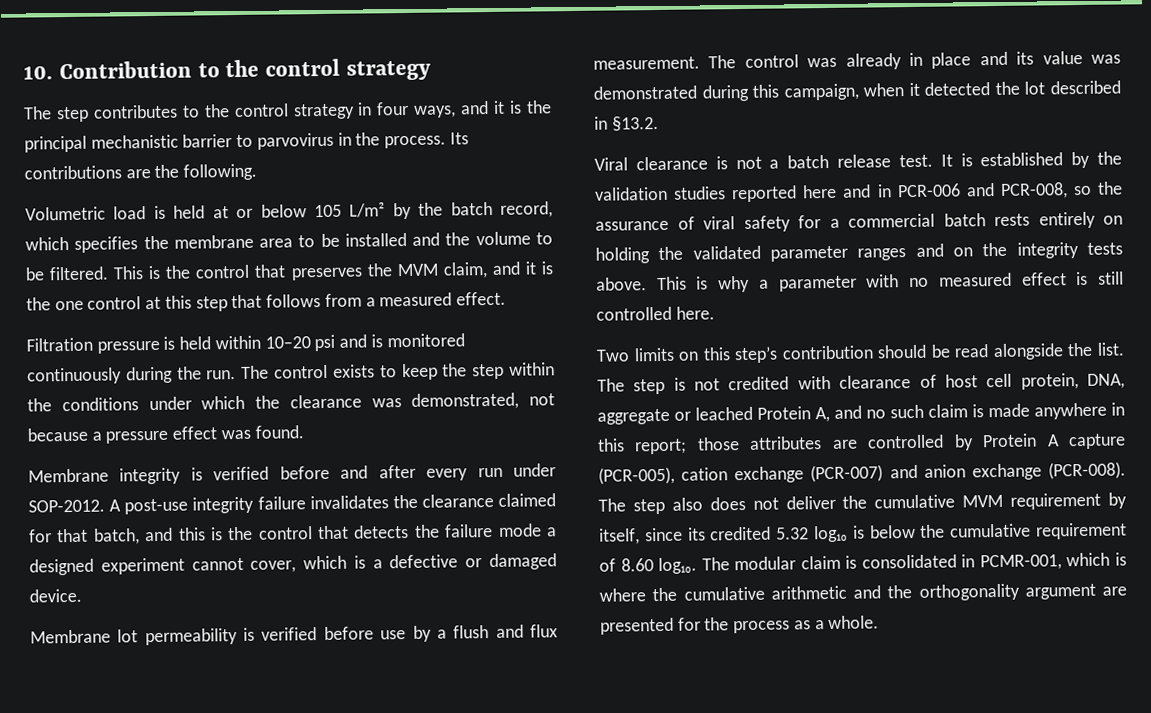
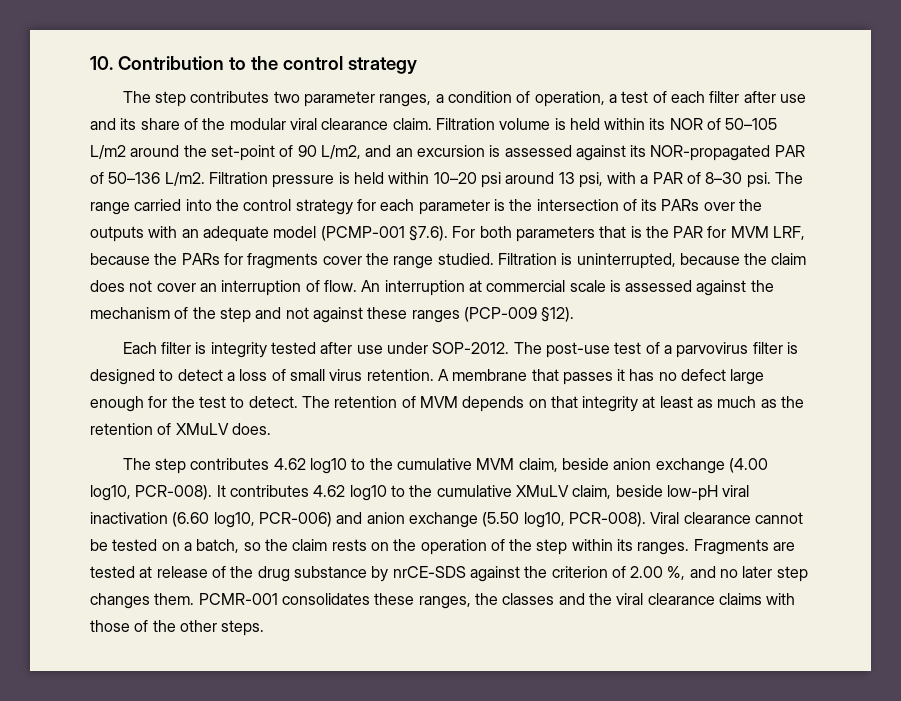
- The step contributes to the control strategy in four ways, and it is the principal mechanistic barrier to parvovirus in the process. Its contributions are the following.
- Volumetric load is held at or below 105 L/m² by the batch record, which specifies the membrane area to be installed and the volume to be filtered. This is the control that preserves the MVM claim, and it is the one control at this step that follows from a measured effect.
- Filtration pressure is held within 10–20 psi and is monitored continuously during the run. The control exists to keep the step within the conditions under which the clearance was demonstrated, not because a pressure effect was found.
- Membrane integrity is verified before and after every run under SOP-2012. A post-use integrity failure invalidates the clearance claimed for that batch, and this is the control that detects the failure mode a designed experiment cannot cover, which is a defective or damaged device.
- Membrane lot permeability is verified before use by a flush and flux measurement. The control was already in place and its value was demonstrated during this campaign, when it detected the lot described in §13.2.
- Viral clearance is not a batch release test. It is established by the validation studies reported here and in PCR-006 and PCR-008, so the assurance of viral safety for a commercial batch rests entirely on holding the validated parameter ranges and on the integrity tests above. This is why a parameter with no measured effect is still controlled here.
- Two limits on this step’s contribution should be read alongside the list. The step is not credited with clearance of host cell protein, DNA, aggregate or leached Protein A, and no such claim is made anywhere in this report; those attributes are controlled by Protein A capture (PCR-005), cation exchange (PCR-007) and anion exchange (PCR-008). The step also does not deliver the cumulative MVM requirement by itself, since its credited 5.32 log₁₀ is below the cumulative requirement of 8.60 log₁₀. The modular claim is consolidated in PCMR-001, which is where the cumulative arithmetic and the orthogonality argument are presented for the process as a whole.
+ The step contributes two parameter ranges, a condition of operation, a test of each filter after use and its share of the modular viral clearance claim. Filtration volume is held within its NOR of 50–105 L/m2 around the set-point of 90 L/m2, and an excursion is assessed against its NOR-propagated PAR of 50–136 L/m2. Filtration pressure is held within 10–20 psi around 13 psi, with a PAR of 8–30 psi. The range carried into the control strategy for each parameter is the intersection of its PARs over the outputs with an adequate model (PCMP-001 §7.6). For both parameters that is the PAR for MVM LRF, because the PARs for fragments cover the range studied. Filtration is uninterrupted, because the claim does not cover an interruption of flow. An interruption at commercial scale is assessed against the mechanism of the step and not against these ranges (PCP-009 §12).
+ Each filter is integrity tested after use under SOP-2012. The post-use test of a parvovirus filter is designed to detect a loss of small virus retention. A membrane that passes it has no defect large enough for the test to detect. The retention of MVM depends on that integrity at least as much as the retention of XMuLV does.
+ The step contributes 4.62 log10 to the cumulative MVM claim, beside anion exchange (4.00 log10, PCR-008). It contributes 4.62 log10 to the cumulative XMuLV claim, beside low-pH viral inactivation (6.60 log10, PCR-006) and anion exchange (5.50 log10, PCR-008). Viral clearance cannot be tested on a batch, so the claim rests on the operation of the step within its ranges. Fragments are tested at release of the drug substance by nrCE-SDS against the criterion of 2.00 %, and no later step changes them. PCMR-001 consolidates these ranges, the classes and the viral clearance claims with those of the other steps.

